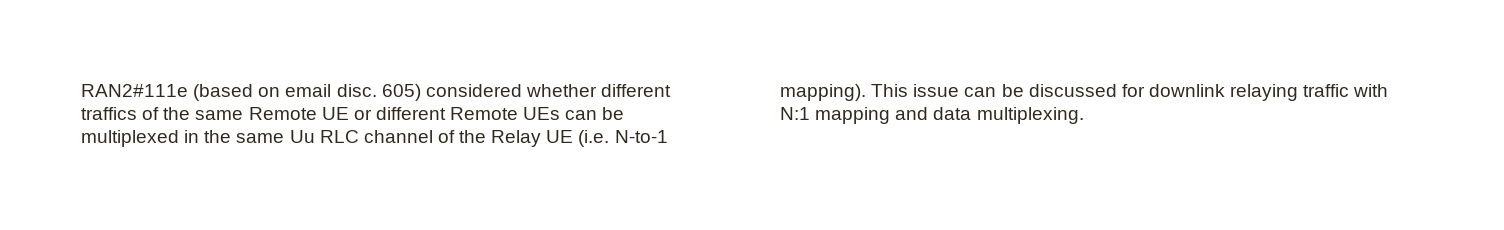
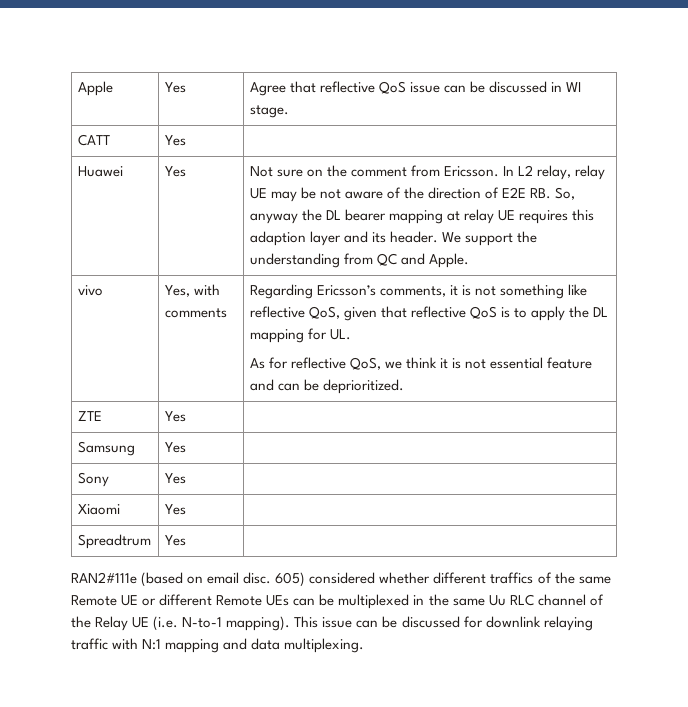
+ Apple | Yes | Agree that reflective QoS issue can be discussed in WI stage.
+ CATT | Yes |
+ Huawei | Yes | Not sure on the comment from Ericsson. In L2 relay, relay UE may be not aware of the direction of E2E RB. So, anyway the DL bearer mapping at relay UE requires this adaption layer and its header. We support the understanding from QC and Apple.
+ vivo | Yes, with comments | Regarding Ericsson’s comments, it is not something like reflective QoS, given that reflective QoS is to apply the DL mapping for UL.
+ As for reflective QoS, we think it is not essential feature and can be deprioritized.
+ ZTE | Yes |
+ Samsung | Yes |
+ Sony | Yes |
+ Xiaomi | Yes |
+ Spreadtrum | Yes |

